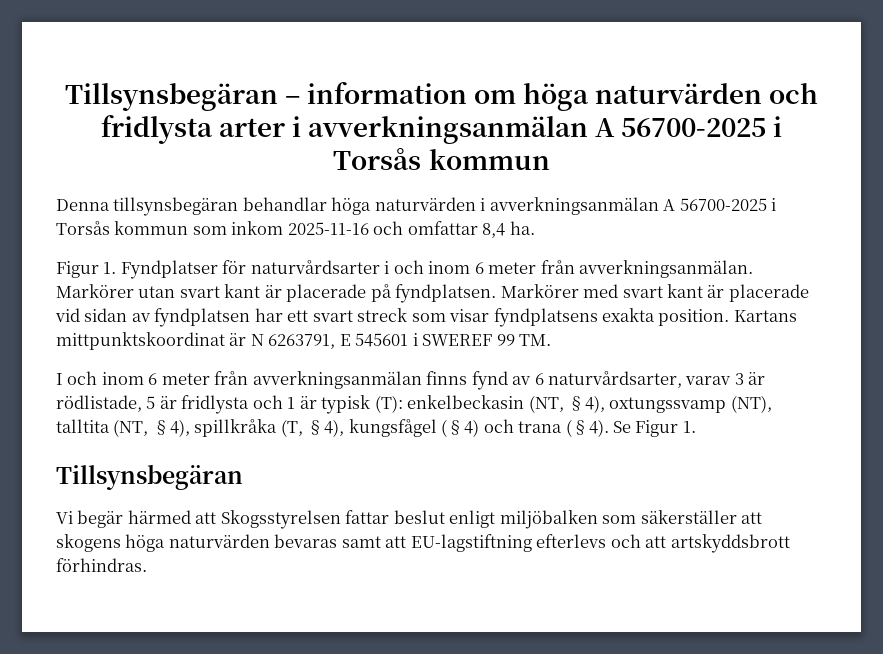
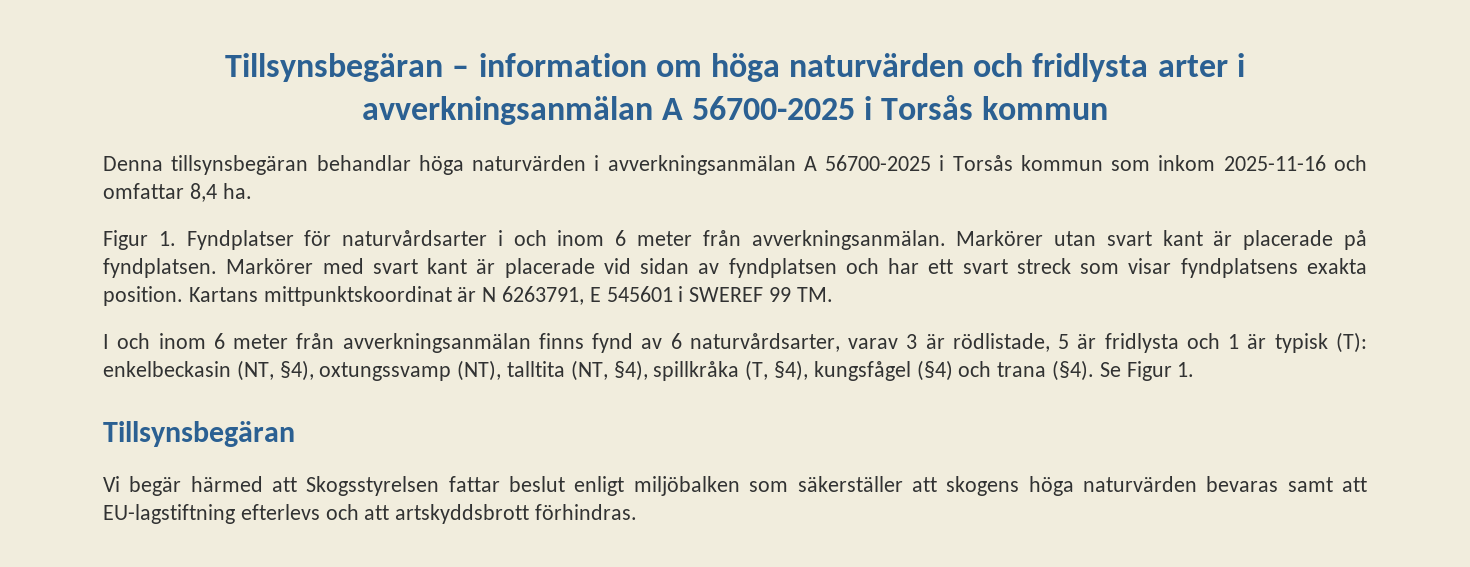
- Markörer med svart kant är placerade vid sidan av fyndplatsen har ett svart streck som visar fyndplatsens exakta position.
+ Markörer med svart kant är placerade vid sidan av fyndplatsen och har ett svart streck som visar fyndplatsens exakta position.

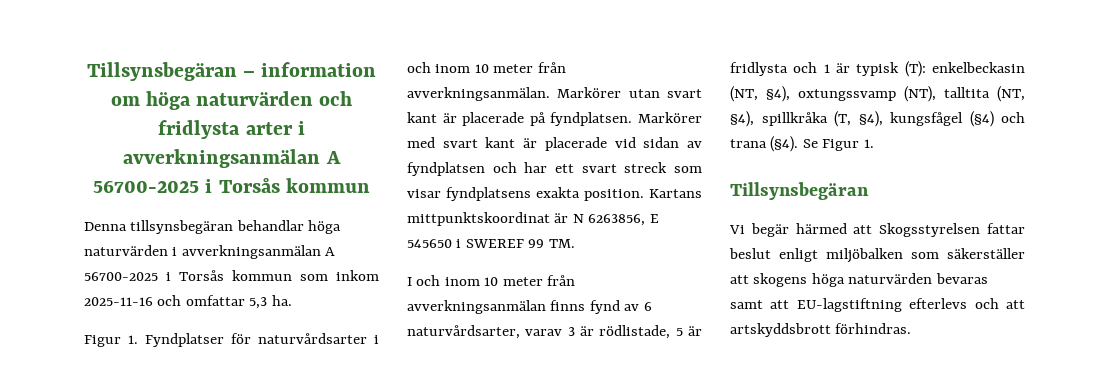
- Denna tillsynsbegäran behandlar höga naturvärden i avverkningsanmälan A 56700-2025 i Torsås kommun som inkom 2025-11-16 och omfattar 8,4 ha.
+ Denna tillsynsbegäran behandlar höga naturvärden i avverkningsanmälan A 56700-2025 i Torsås kommun som inkom 2025-11-16 och omfattar 5,3 ha.
- Figur 1. Fyndplatser för naturvårdsarter i och inom 6 meter från avverkningsanmälan.
+ Figur 1. Fyndplatser för naturvårdsarter i och inom 10 meter från avverkningsanmälan.
- Kartans mittpunktskoordinat är N 6263791, E 545601 i SWEREF 99 TM.
+ Kartans mittpunktskoordinat är N 6263856, E 545650 i SWEREF 99 TM.
- I och inom 6 meter från avverkningsanmälan finns fynd av 6 naturvårdsarter, varav 3 är rödlistade, 5 är fridlysta och 1 är typisk (T): enkelbeckasin (NT, §4), oxtungssvamp (NT), talltita (NT, §4), spillkråka (T, §4), kungsfågel (§4) och trana (§4).
+ I och inom 10 meter från avverkningsanmälan finns fynd av 6 naturvårdsarter, varav 3 är rödlistade, 5 är fridlysta och 1 är typisk (T): enkelbeckasin (NT, §4), oxtungssvamp (NT), talltita (NT, §4), spillkråka (T, §4), kungsfågel (§4) och trana (§4).

